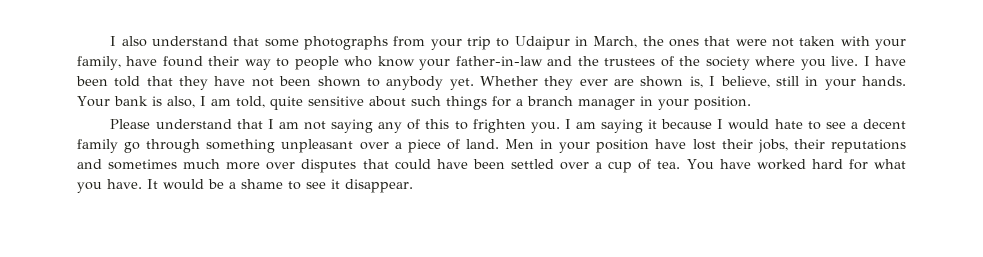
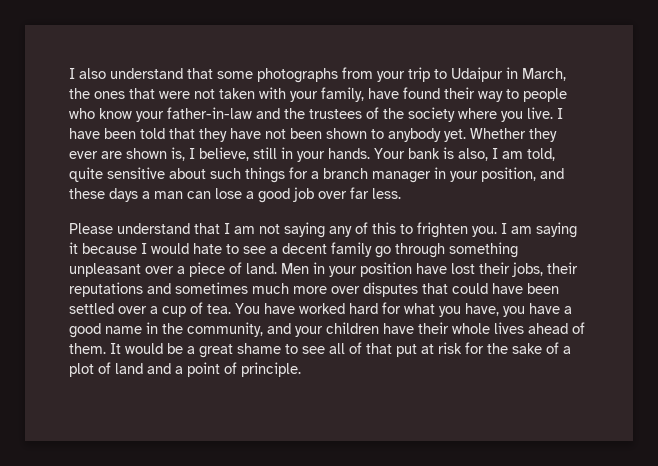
- Your bank is also, I am told, quite sensitive about such things for a branch manager in your position.
+ Your bank is also, I am told, quite sensitive about such things for a branch manager in your position, and these days a man can lose a good job over far less.
- You have worked hard for what you have.
+ You have worked hard for what you have, you have a good name in the community, and your children have their whole lives ahead of them.
- It would be a shame to see it disappear.
+ It would be a great shame to see all of that put at risk for the sake of a plot of land and a point of principle.

